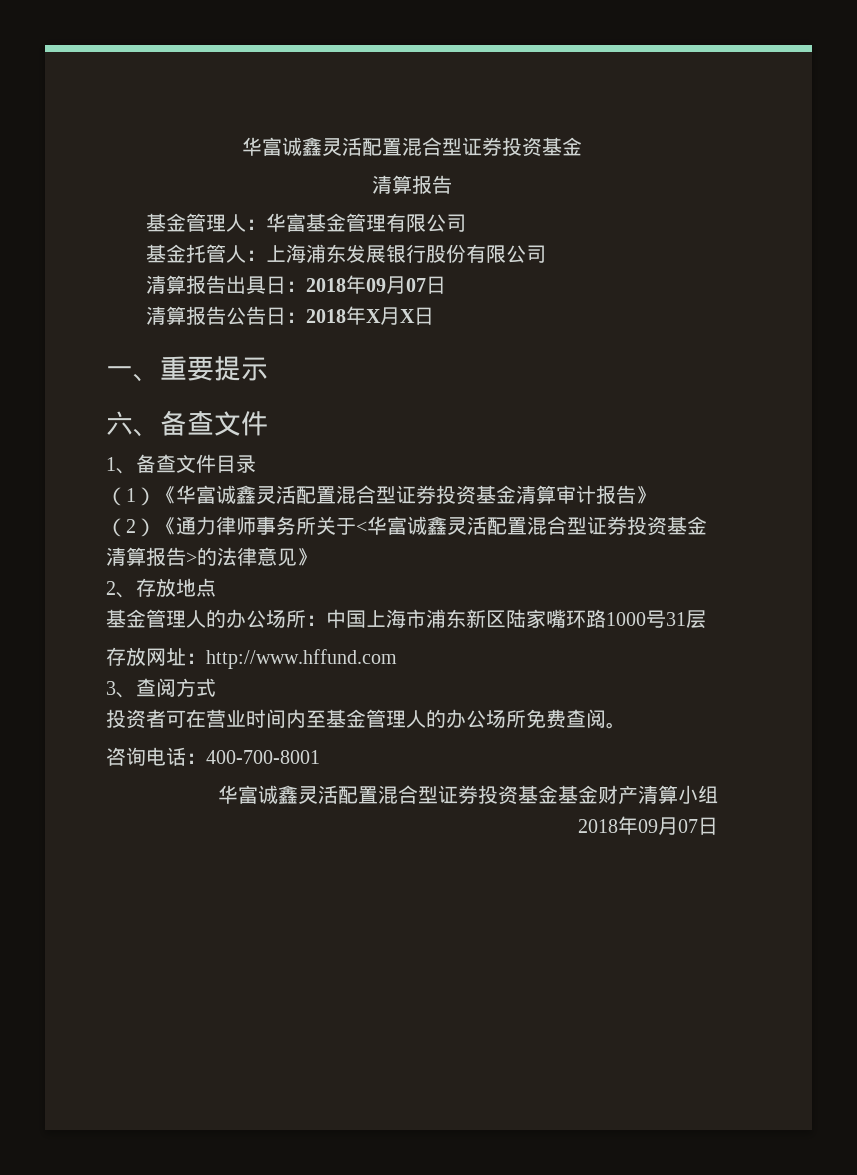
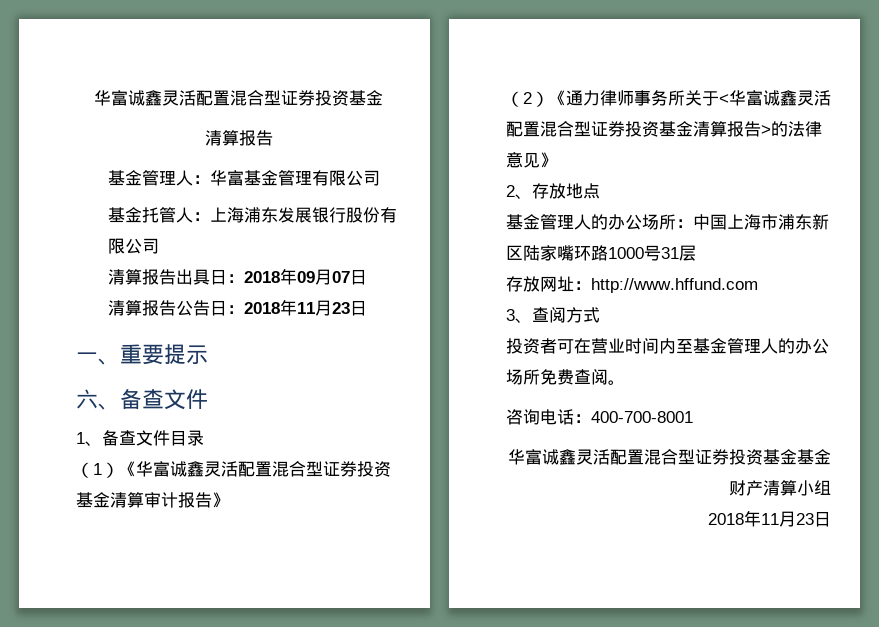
- 清算报告公告日：2018年X月X日
+ 清算报告公告日：2018年11月23日
  华富诚鑫灵活配置混合型证券投资基金基金财产清算小组
- 2018年09月07日
+ 2018年11月23日

